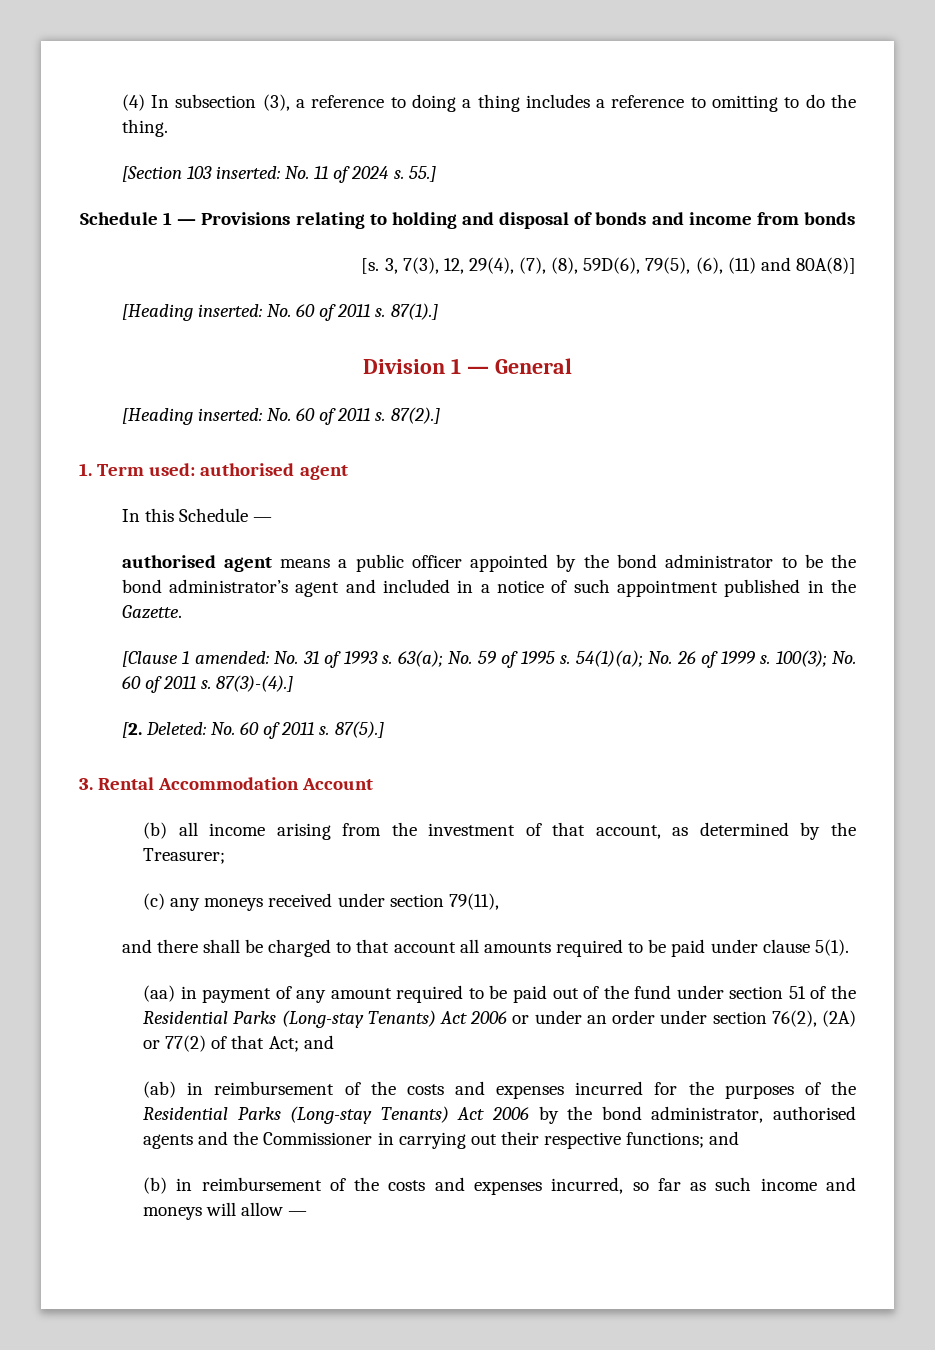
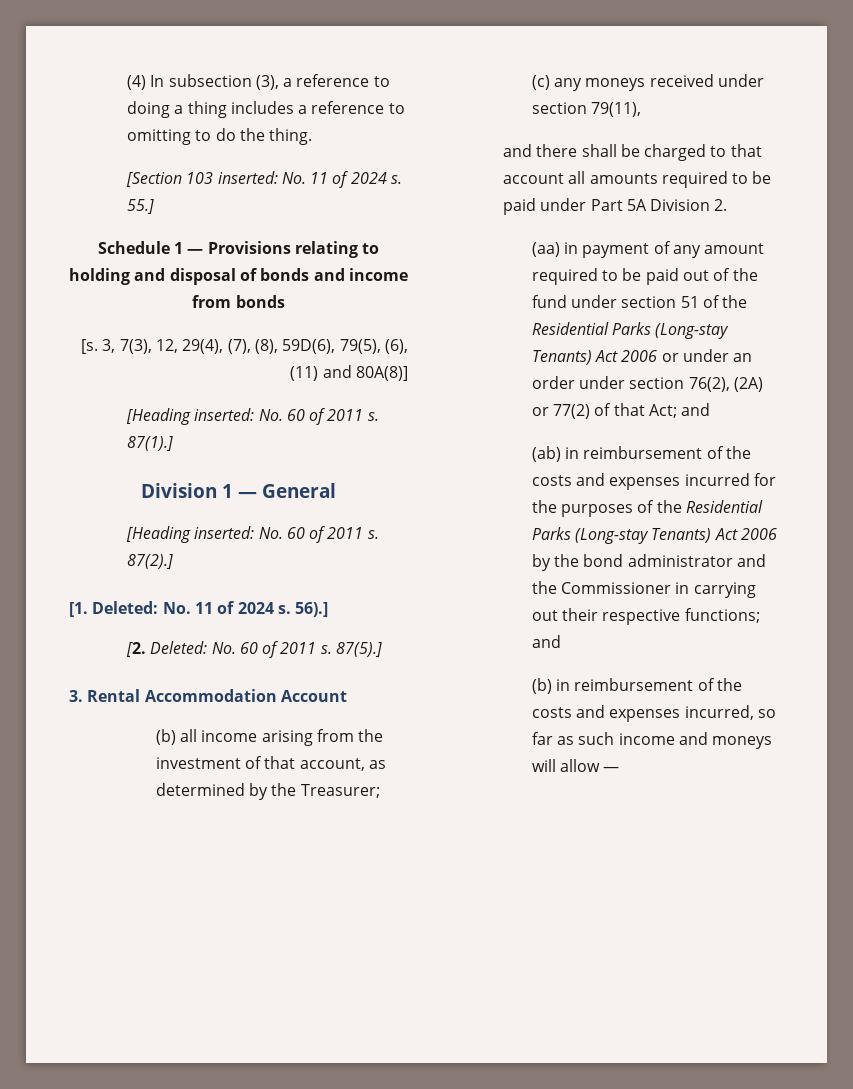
- 1. Term used: authorised agent
- In this Schedule —
- authorised agent means a public officer appointed by the bond administrator to be the bond administrator’s agent and included in a notice of such appointment published in the Gazette.
- [Clause 1 amended: No. 31 of 1993 s. 63(a); No. 59 of 1995 s. 54(1)(a); No. 26 of 1999 s. 100(3); No. 60 of 2011 s. 87(3)-(4).]
+ [1. Deleted: No. 11 of 2024 s. 56).]
- and there shall be charged to that account all amounts required to be paid under clause 5(1).
+ and there shall be charged to that account all amounts required to be paid under Part 5A Division 2.
- (ab) in reimbursement of the costs and expenses incurred for the purposes of the Residential Parks (Long-stay Tenants) Act 2006 by the bond administrator, authorised agents and the Commissioner in carrying out their respective functions; and
+ (ab) in reimbursement of the costs and expenses incurred for the purposes of the Residential Parks (Long-stay Tenants) Act 2006 by the bond administrator and the Commissioner in carrying out their respective functions; and

